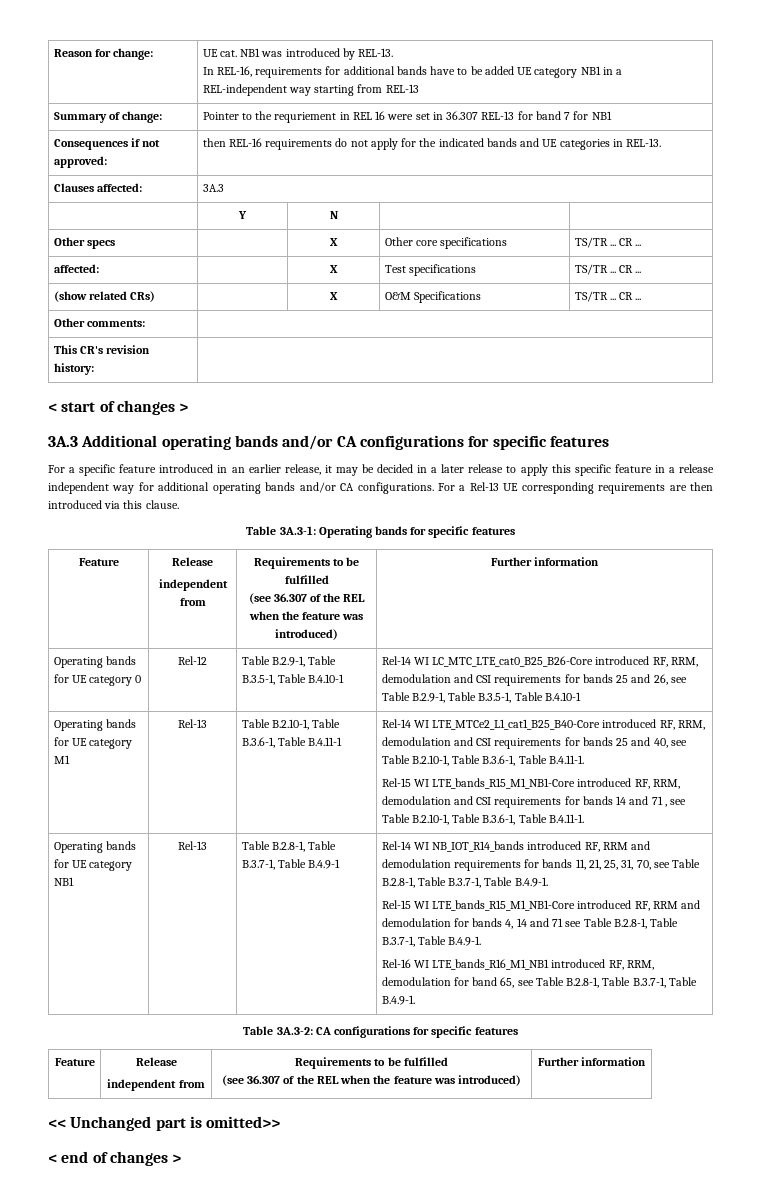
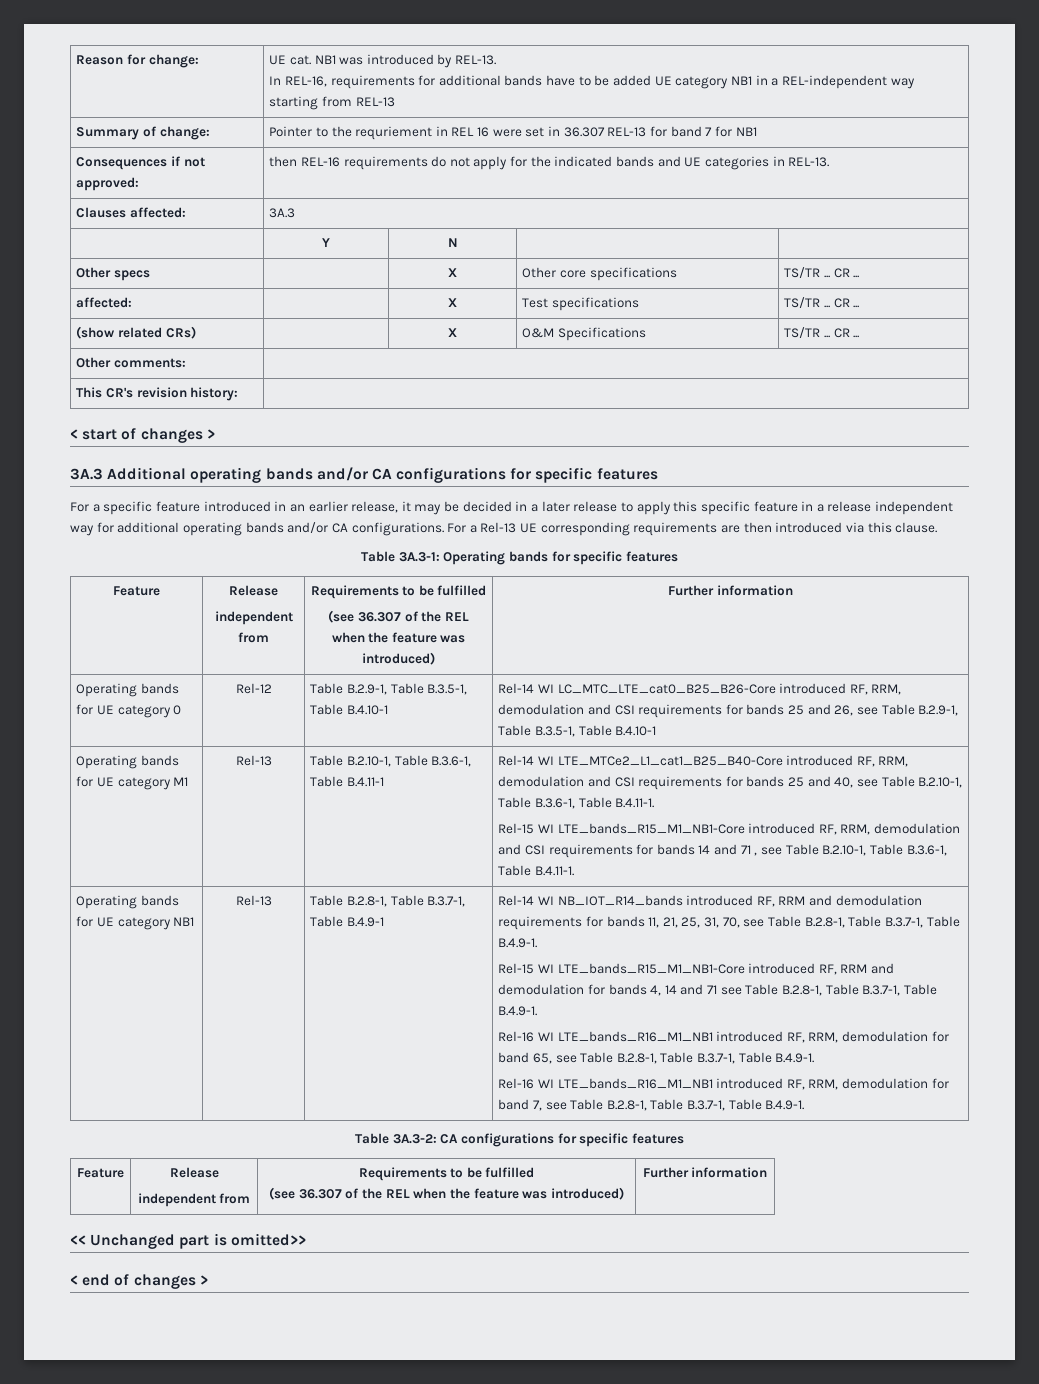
+ Rel-16 WI LTE_bands_R16_M1_NB1 introduced RF, RRM, demodulation for band 7, see Table B.2.8-1, Table B.3.7-1, Table B.4.9-1.

